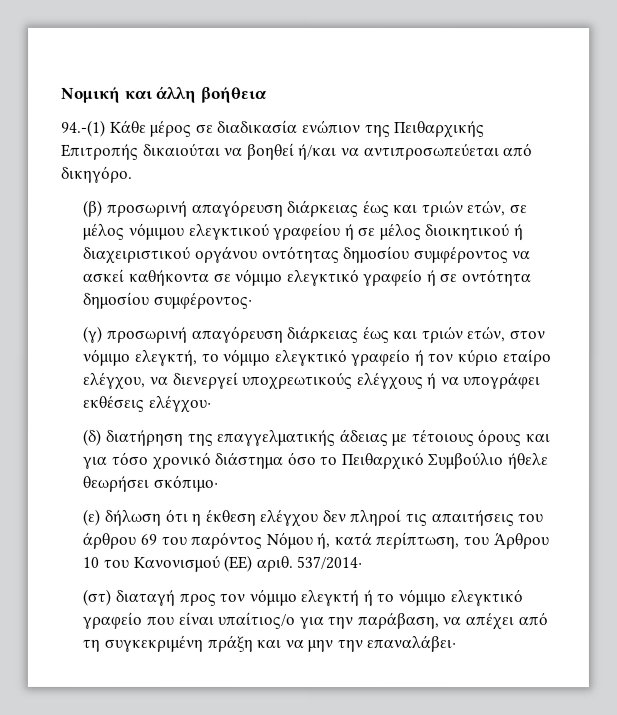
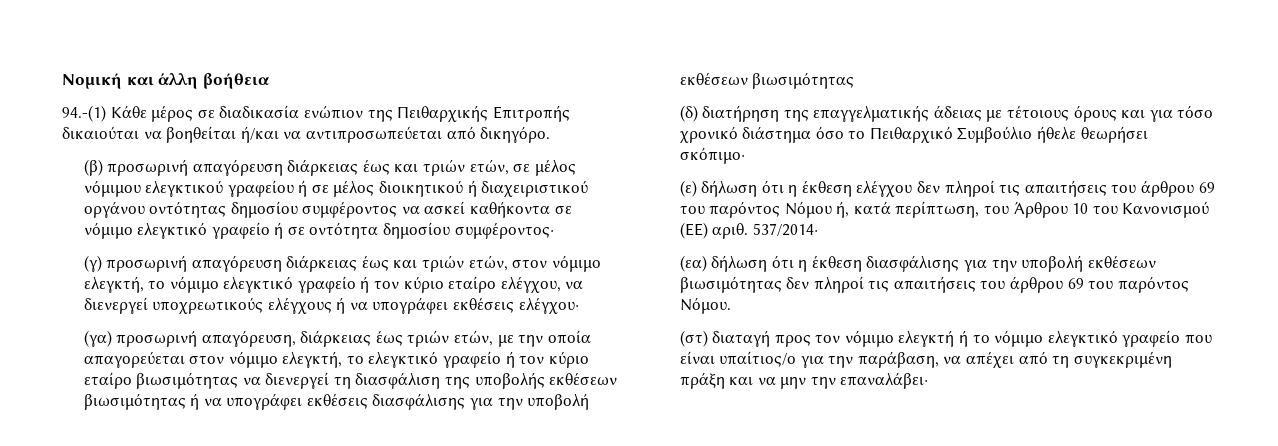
- 94.-(1) Κάθε μέρος σε διαδικασία ενώπιον της Πειθαρχικής Επιτροπής δικαιούται να βοηθεί ή/και να αντιπροσωπεύεται από δικηγόρο.
+ 94.-(1) Κάθε μέρος σε διαδικασία ενώπιον της Πειθαρχικής Επιτροπής δικαιούται να βοηθείται ή/και να αντιπροσωπεύεται από δικηγόρο.
+ (γα) προσωρινή απαγόρευση, διάρκειας έως τριών ετών, με την οποία απαγορεύεται στον νόμιμο ελεγκτή, το ελεγκτικό γραφείο ή τον κύριο εταίρο βιωσιμότητας να διενεργεί τη διασφάλιση της υποβολής εκθέσεων βιωσιμότητας ή να υπογράφει εκθέσεις διασφάλισης για την υποβολή εκθέσεων βιωσιμότητας
+ (εα) δήλωση ότι η έκθεση διασφάλισης για την υποβολή εκθέσεων βιωσιμότητας δεν πληροί τις απαιτήσεις του άρθρου 69 του παρόντος Νόμου.

